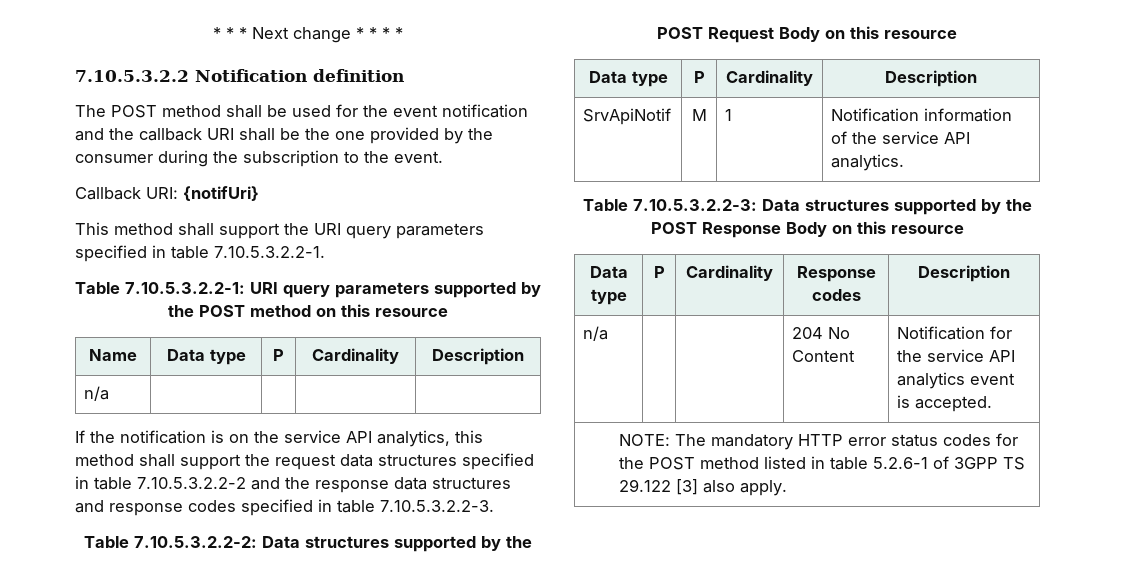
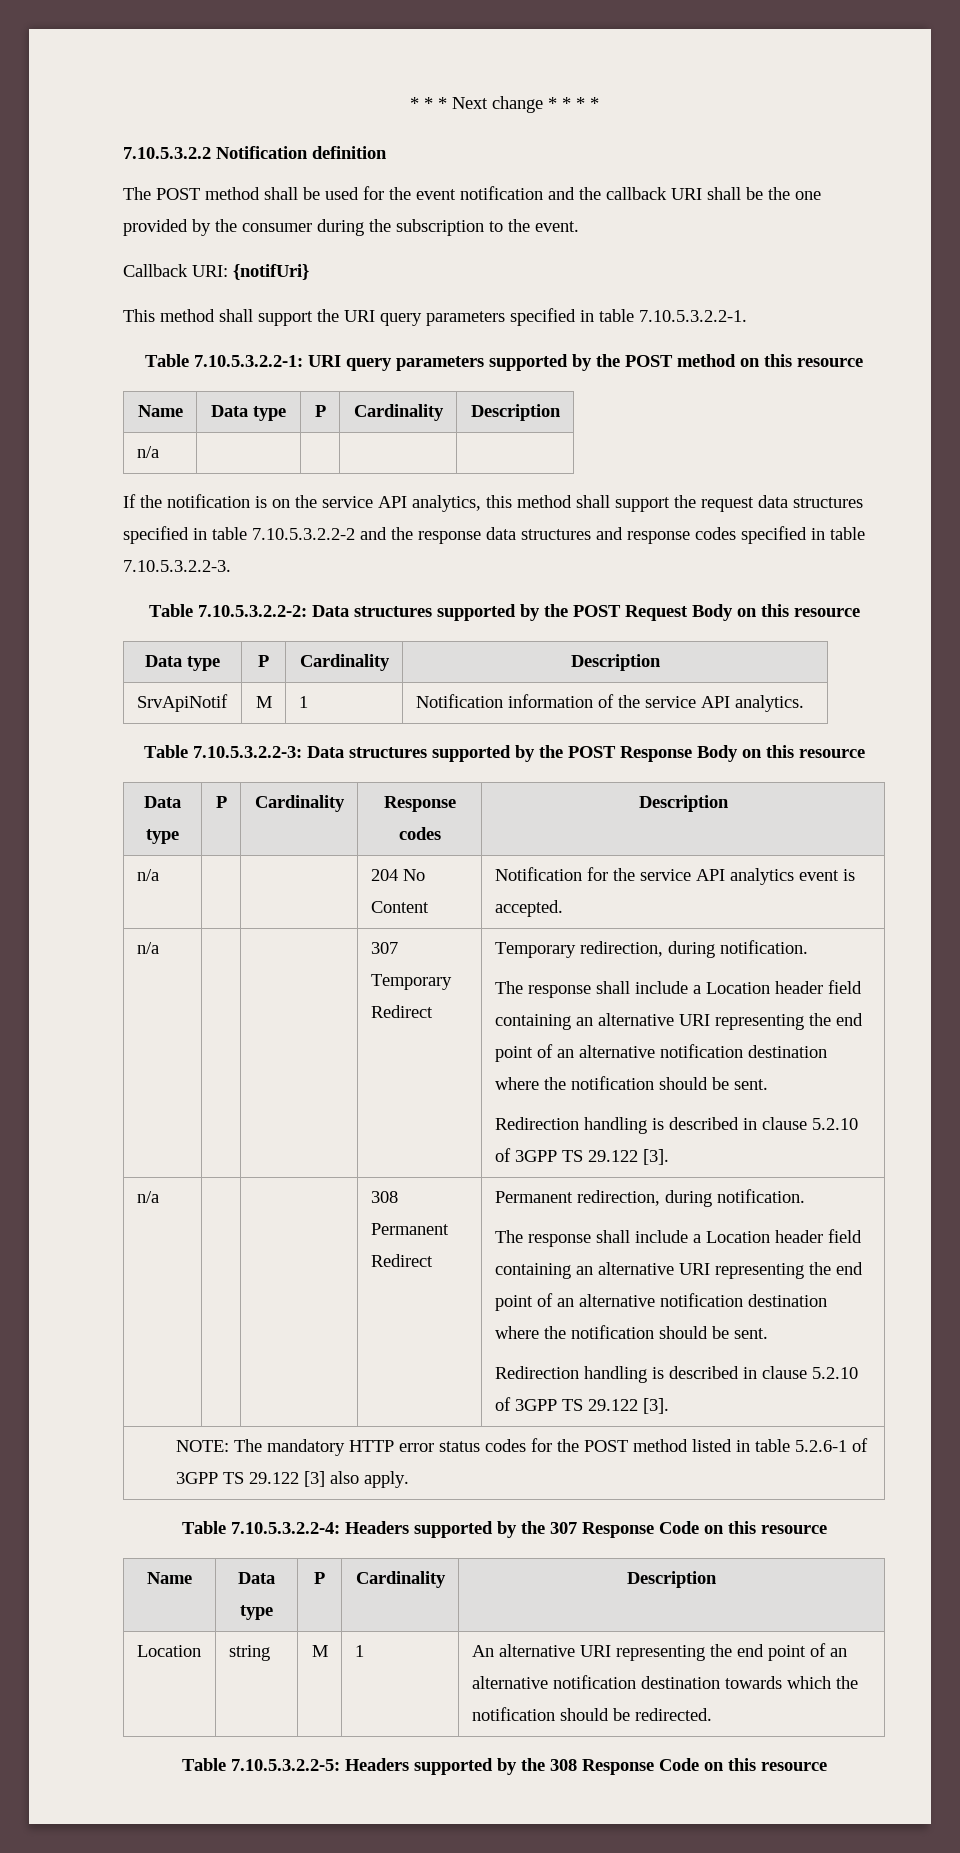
+ n/a | | | 307 Temporary Redirect | Temporary redirection, during notification.
+ The response shall include a Location header field containing an alternative URI representing the end point of an alternative notification destination where the notification should be sent.
+ Redirection handling is described in clause 5.2.10 of 3GPP TS 29.122 [3].
+ n/a | | | 308 Permanent Redirect | Permanent redirection, during notification.
+ The response shall include a Location header field containing an alternative URI representing the end point of an alternative notification destination where the notification should be sent.
+ Redirection handling is described in clause 5.2.10 of 3GPP TS 29.122 [3].
+ Table 7.10.5.3.2.2-4: Headers supported by the 307 Response Code on this resource
+ Name | Data type | P | Cardinality | Description
+ Location | string | M | 1 | An alternative URI representing the end point of an alternative notification destination towards which the notification should be redirected.
+ Table 7.10.5.3.2.2-5: Headers supported by the 308 Response Code on this resource

